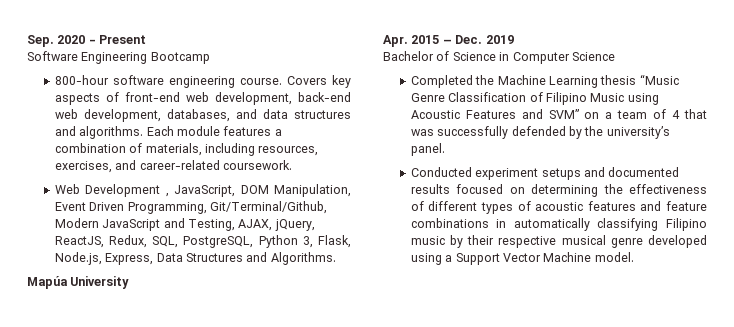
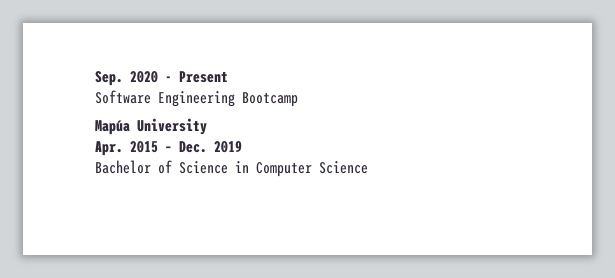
- 800-hour software engineering course. Covers key aspects of front-end web development, back-end web development, databases, and data structures and algorithms. Each module features a combination of materials, including resources, exercises, and career-related coursework.
- Web Development , JavaScript, DOM Manipulation, Event Driven Programming, Git/Terminal/Github, Modern JavaScript and Testing, AJAX, jQuery, ReactJS, Redux, SQL, PostgreSQL, Python 3, Flask, Node.js, Express, Data Structures and Algorithms.
- Completed the Machine Learning thesis “Music Genre Classification of Filipino Music using Acoustic Features and SVM” on a team of 4 that was successfully defended by the university’s panel.
- Conducted experiment setups and documented results focused on determining the effectiveness of different types of acoustic features and feature combinations in automatically classifying Filipino music by their respective musical genre developed using a Support Vector Machine model.

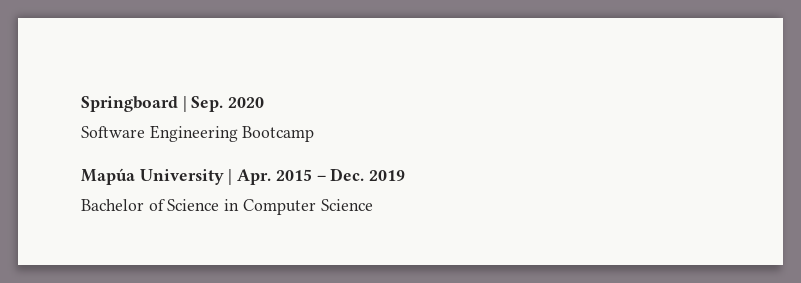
- Sep. 2020 - Present
+ Springboard | Sep. 2020
- Mapúa University
- Apr. 2015 – Dec. 2019
+ Mapúa University | Apr. 2015 – Dec. 2019

